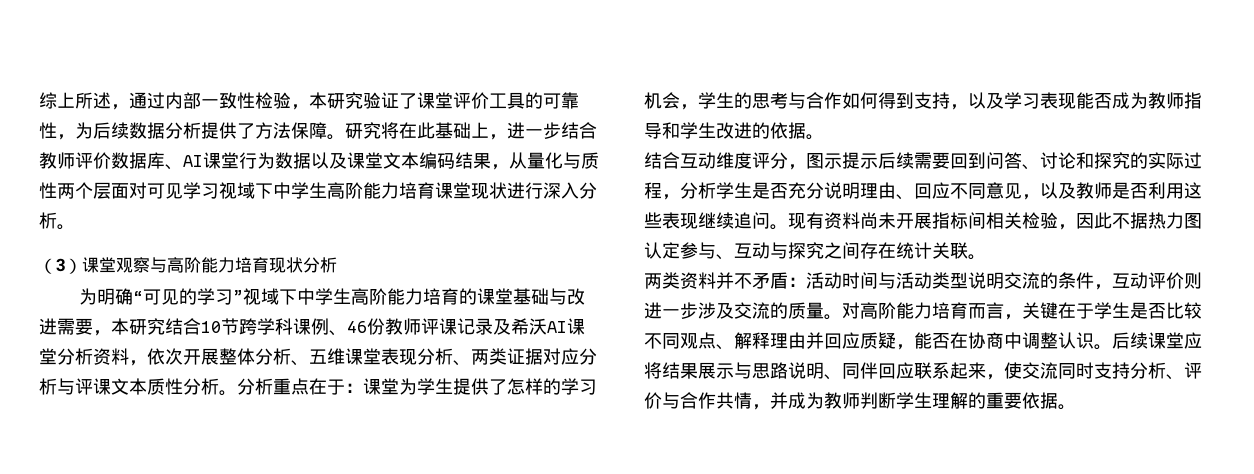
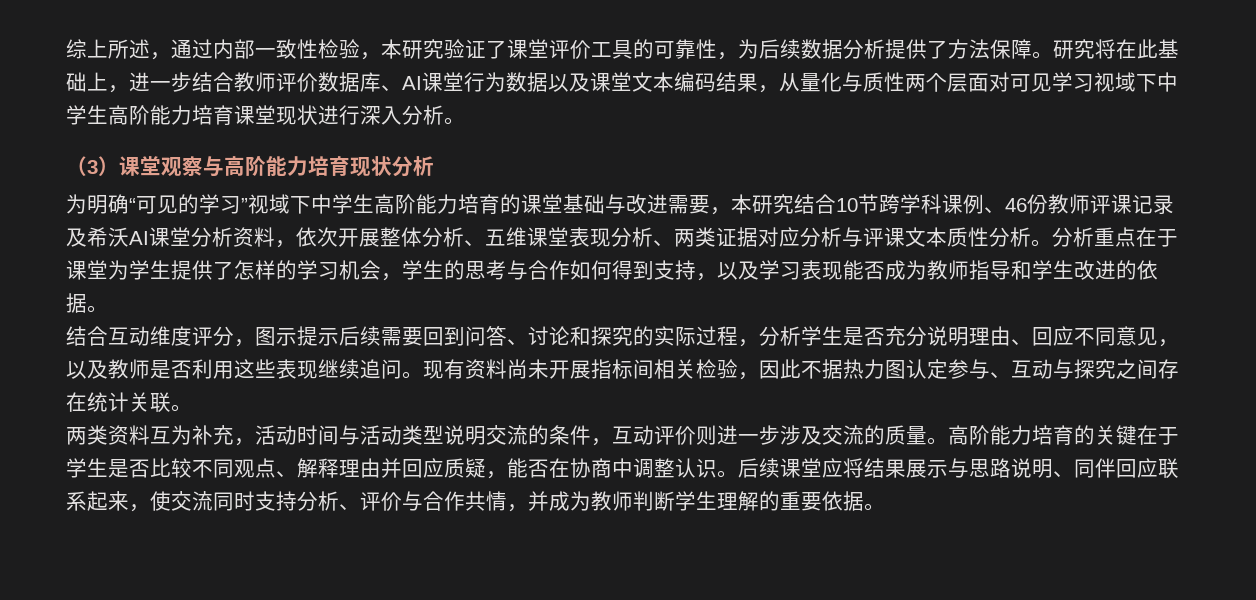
- 分析重点在于：课堂为学生提供了怎样的学习机会，学生的思考与合作如何得到支持，以及学习表现能否成为教师指导和学生改进的依据。
+ 分析重点在于课堂为学生提供了怎样的学习机会，学生的思考与合作如何得到支持，以及学习表现能否成为教师指导和学生改进的依据。
- 两类资料并不矛盾：活动时间与活动类型说明交流的条件，互动评价则进一步涉及交流的质量。
+ 两类资料互为补充，活动时间与活动类型说明交流的条件，互动评价则进一步涉及交流的质量。
- 对高阶能力培育而言，关键在于学生是否比较不同观点、解释理由并回应质疑，能否在协商中调整认识。
+ 高阶能力培育的关键在于学生是否比较不同观点、解释理由并回应质疑，能否在协商中调整认识。

